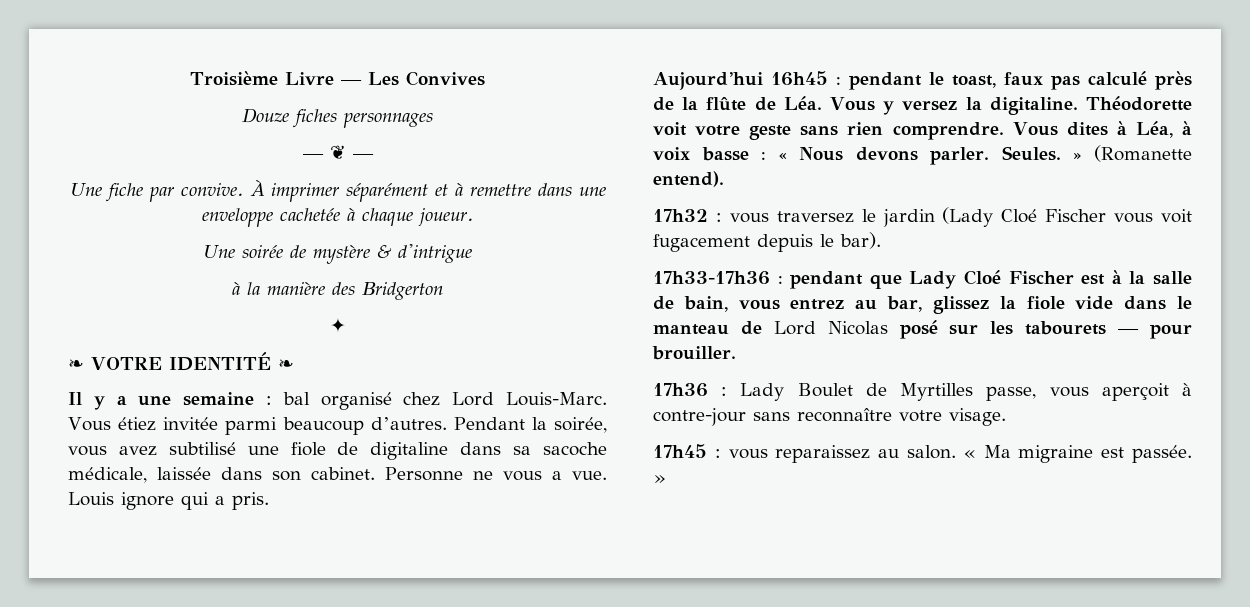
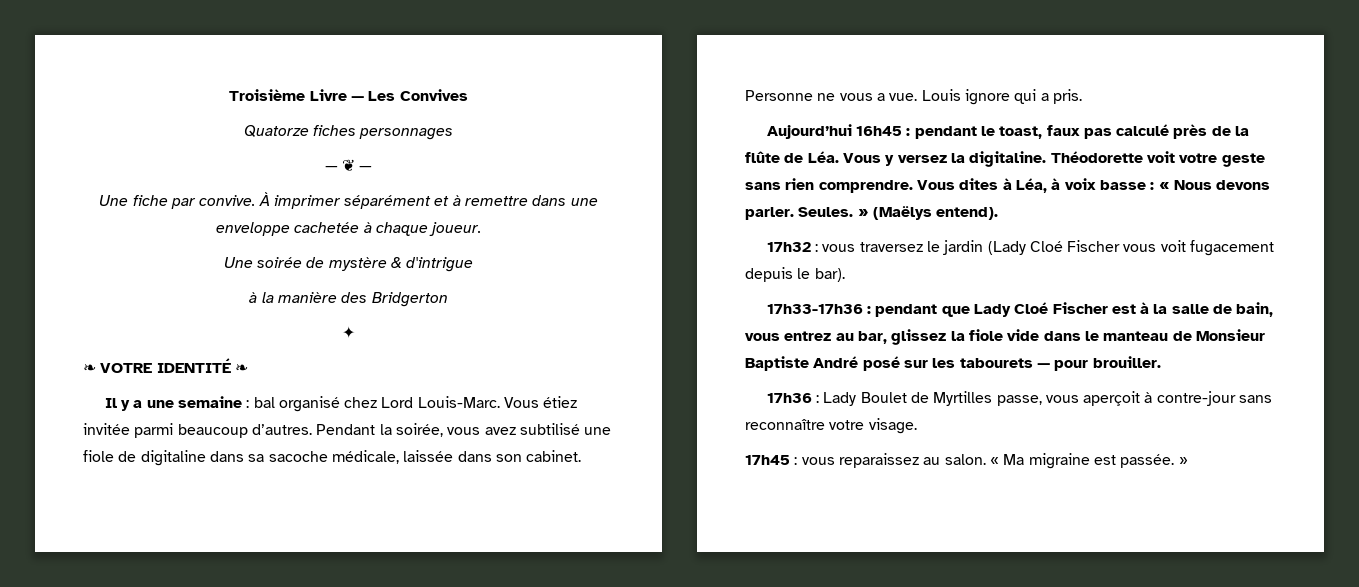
- Douze fiches personnages
+ Quatorze fiches personnages
- Seules. » (Romanette entend).
+ Seules. » (Maëlys entend).
- 17h33-17h36 : pendant que Lady Cloé Fischer est à la salle de bain, vous entrez au bar, glissez la fiole vide dans le manteau de Lord Nicolas posé sur les tabourets — pour brouiller.
+ 17h33-17h36 : pendant que Lady Cloé Fischer est à la salle de bain, vous entrez au bar, glissez la fiole vide dans le manteau de Monsieur Baptiste André posé sur les tabourets — pour brouiller.

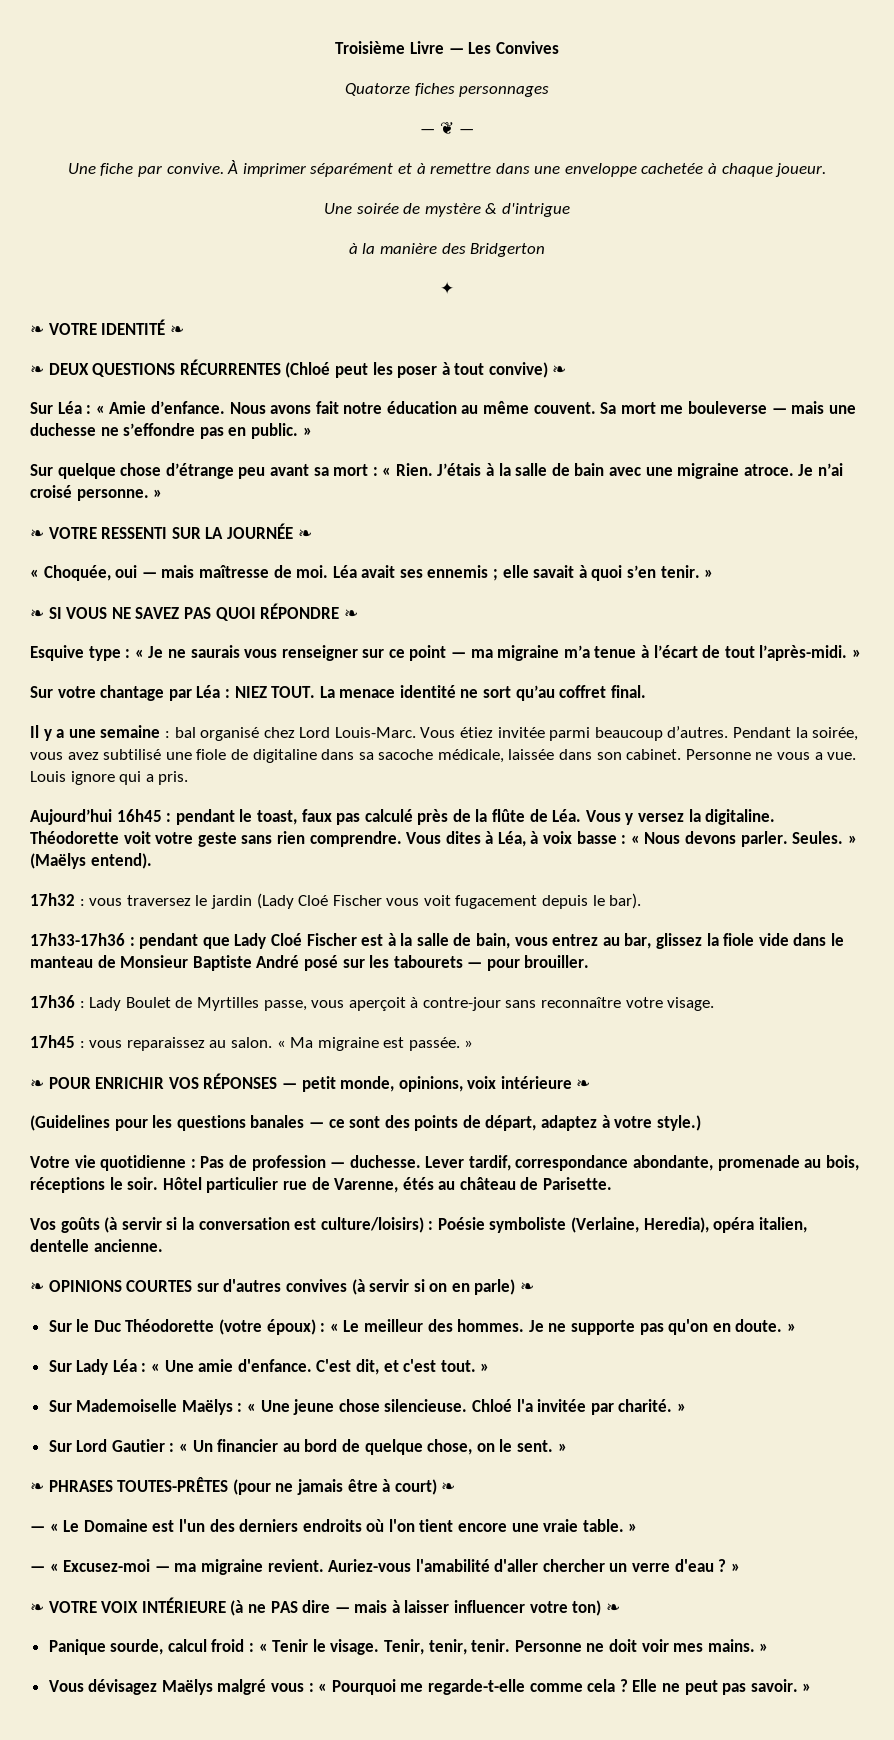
+ ❧ DEUX QUESTIONS RÉCURRENTES (Chloé peut les poser à tout convive) ❧
+ Sur Léa : « Amie d’enfance. Nous avons fait notre éducation au même couvent. Sa mort me bouleverse — mais une duchesse ne s’effondre pas en public. »
+ Sur quelque chose d’étrange peu avant sa mort : « Rien. J’étais à la salle de bain avec une migraine atroce. Je n’ai croisé personne. »
+ ❧ VOTRE RESSENTI SUR LA JOURNÉE ❧
+ « Choquée, oui — mais maîtresse de moi. Léa avait ses ennemis ; elle savait à quoi s’en tenir. »
+ ❧ SI VOUS NE SAVEZ PAS QUOI RÉPONDRE ❧
+ Esquive type : « Je ne saurais vous renseigner sur ce point — ma migraine m’a tenue à l’écart de tout l’après-midi. »
+ Sur votre chantage par Léa : NIEZ TOUT. La menace identité ne sort qu’au coffret final.
+ ❧ POUR ENRICHIR VOS RÉPONSES — petit monde, opinions, voix intérieure ❧
+ (Guidelines pour les questions banales — ce sont des points de départ, adaptez à votre style.)
+ Votre vie quotidienne : Pas de profession — duchesse. Lever tardif, correspondance abondante, promenade au bois, réceptions le soir. Hôtel particulier rue de Varenne, étés au château de Parisette.
+ Vos goûts (à servir si la conversation est culture/loisirs) : Poésie symboliste (Verlaine, Heredia), opéra italien, dentelle ancienne.
+ ❧ OPINIONS COURTES sur d'autres convives (à servir si on en parle) ❧
+ Sur le Duc Théodorette (votre époux) : « Le meilleur des hommes. Je ne supporte pas qu'on en doute. »
+ Sur Lady Léa : « Une amie d'enfance. C'est dit, et c'est tout. »
+ Sur Mademoiselle Maëlys : « Une jeune chose silencieuse. Chloé l'a invitée par charité. »
+ Sur Lord Gautier : « Un financier au bord de quelque chose, on le sent. »
+ ❧ PHRASES TOUTES-PRÊTES (pour ne jamais être à court) ❧
+ — « Le Domaine est l'un des derniers endroits où l'on tient encore une vraie table. »
+ — « Excusez-moi — ma migraine revient. Auriez-vous l'amabilité d'aller chercher un verre d'eau ? »
+ ❧ VOTRE VOIX INTÉRIEURE (à ne PAS dire — mais à laisser influencer votre ton) ❧
+ Panique sourde, calcul froid : « Tenir le visage. Tenir, tenir, tenir. Personne ne doit voir mes mains. »
+ Vous dévisagez Maëlys malgré vous : « Pourquoi me regarde-t-elle comme cela ? Elle ne peut pas savoir. »

